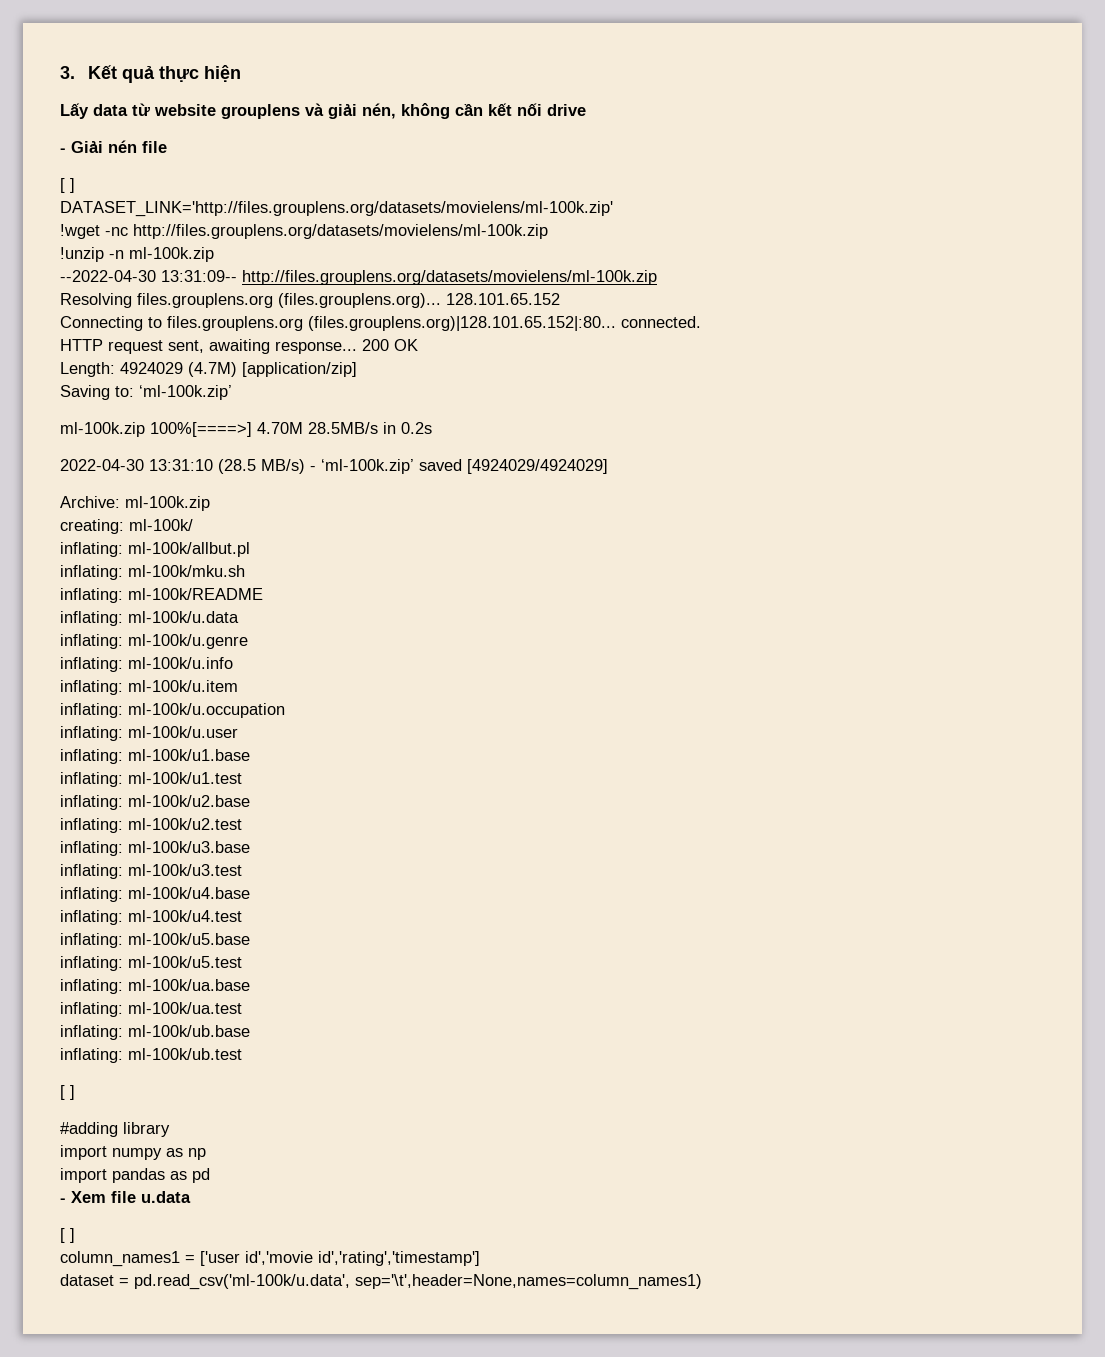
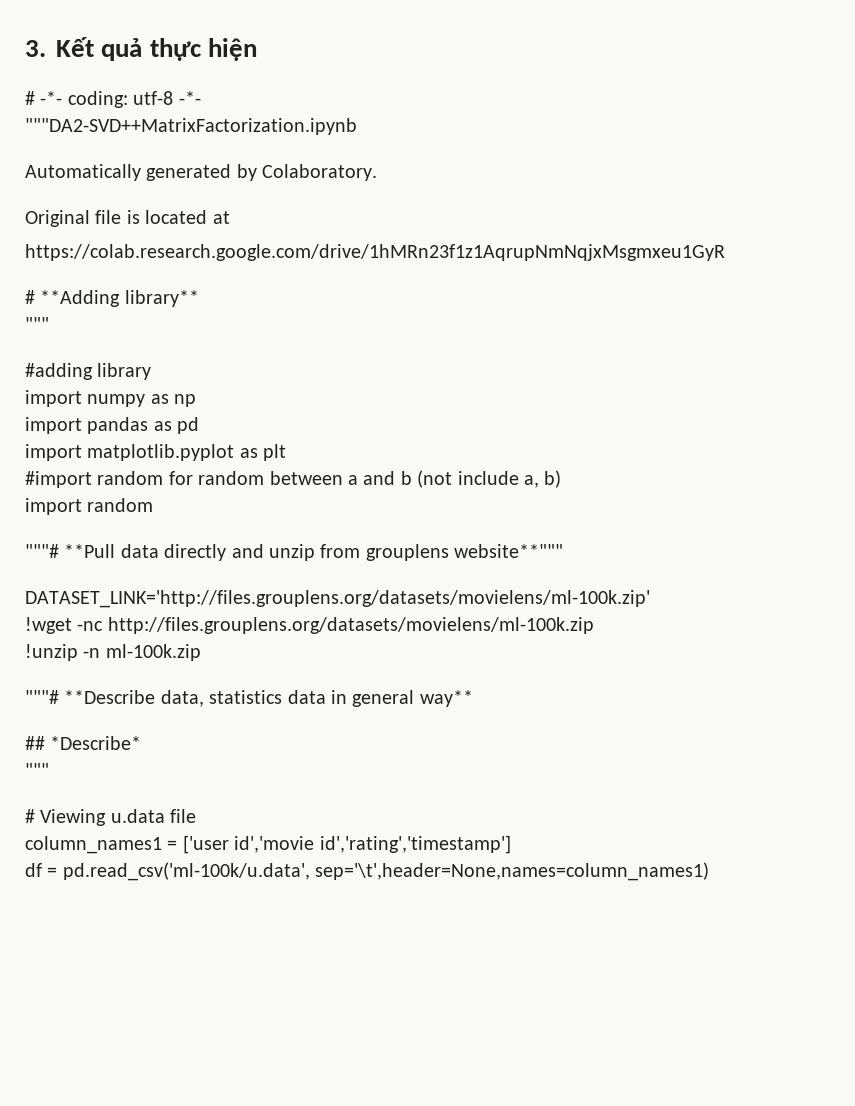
- Lấy data từ website grouplens và giải nén, không cần kết nối drive
- - Giải nén file
- [ ]
- DATASET_LINK='http://files.grouplens.org/datasets/movielens/ml-100k.zip'
- !wget -nc http://files.grouplens.org/datasets/movielens/ml-100k.zip
- !unzip -n ml-100k.zip
- --2022-04-30 13:31:09-- http://files.grouplens.org/datasets/movielens/ml-100k.zip
- Resolving files.grouplens.org (files.grouplens.org)... 128.101.65.152
- Connecting to files.grouplens.org (files.grouplens.org)|128.101.65.152|:80... connected.
- HTTP request sent, awaiting response... 200 OK
- Length: 4924029 (4.7M) [application/zip]
- Saving to: ‘ml-100k.zip’
- ml-100k.zip 100%[====>] 4.70M 28.5MB/s in 0.2s
- 2022-04-30 13:31:10 (28.5 MB/s) - ‘ml-100k.zip’ saved [4924029/4924029]
- Archive: ml-100k.zip
- creating: ml-100k/
- inflating: ml-100k/allbut.pl
- inflating: ml-100k/mku.sh
- inflating: ml-100k/README
- inflating: ml-100k/u.data
- inflating: ml-100k/u.genre
- inflating: ml-100k/u.info
- inflating: ml-100k/u.item
- inflating: ml-100k/u.occupation
- inflating: ml-100k/u.user
- inflating: ml-100k/u1.base
- inflating: ml-100k/u1.test
- inflating: ml-100k/u2.base
- inflating: ml-100k/u2.test
- inflating: ml-100k/u3.base
- inflating: ml-100k/u3.test
- inflating: ml-100k/u4.base
- inflating: ml-100k/u4.test
- inflating: ml-100k/u5.base
- inflating: ml-100k/u5.test
- inflating: ml-100k/ua.base
- inflating: ml-100k/ua.test
- inflating: ml-100k/ub.base
- inflating: ml-100k/ub.test
- [ ]
+ # -*- coding: utf-8 -*-
+ """DA2-SVD++MatrixFactorization.ipynb
+ Automatically generated by Colaboratory.
+ Original file is located at
+ https://colab.research.google.com/drive/1hMRn23f1z1AqrupNmNqjxMsgmxeu1GyR
+ # **Adding library**
+ """
- - Xem file u.data
- [ ]
+ import matplotlib.pyplot as plt
+ #import random for random between a and b (not include a, b)
+ import random
+ """# **Pull data directly and unzip from grouplens website**"""
+ DATASET_LINK='http://files.grouplens.org/datasets/movielens/ml-100k.zip'
+ !wget -nc http://files.grouplens.org/datasets/movielens/ml-100k.zip
+ !unzip -n ml-100k.zip
+ """# **Describe data, statistics data in general way**
+ ## *Describe*
+ """
+ # Viewing u.data file
- dataset = pd.read_csv('ml-100k/u.data', sep='\t',header=None,names=column_names1)
+ df = pd.read_csv('ml-100k/u.data', sep='\t',header=None,names=column_names1)

